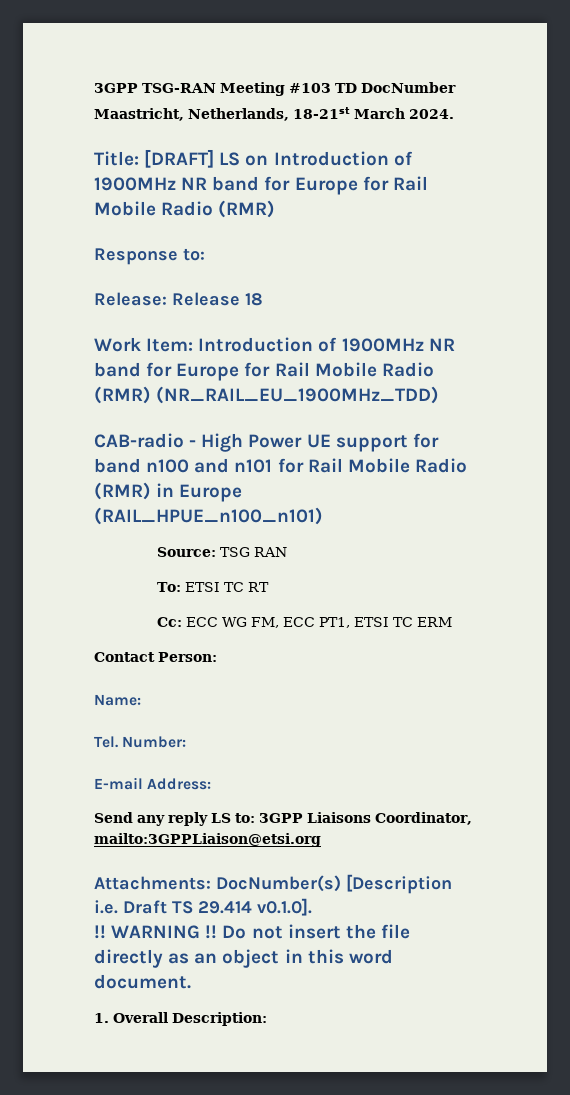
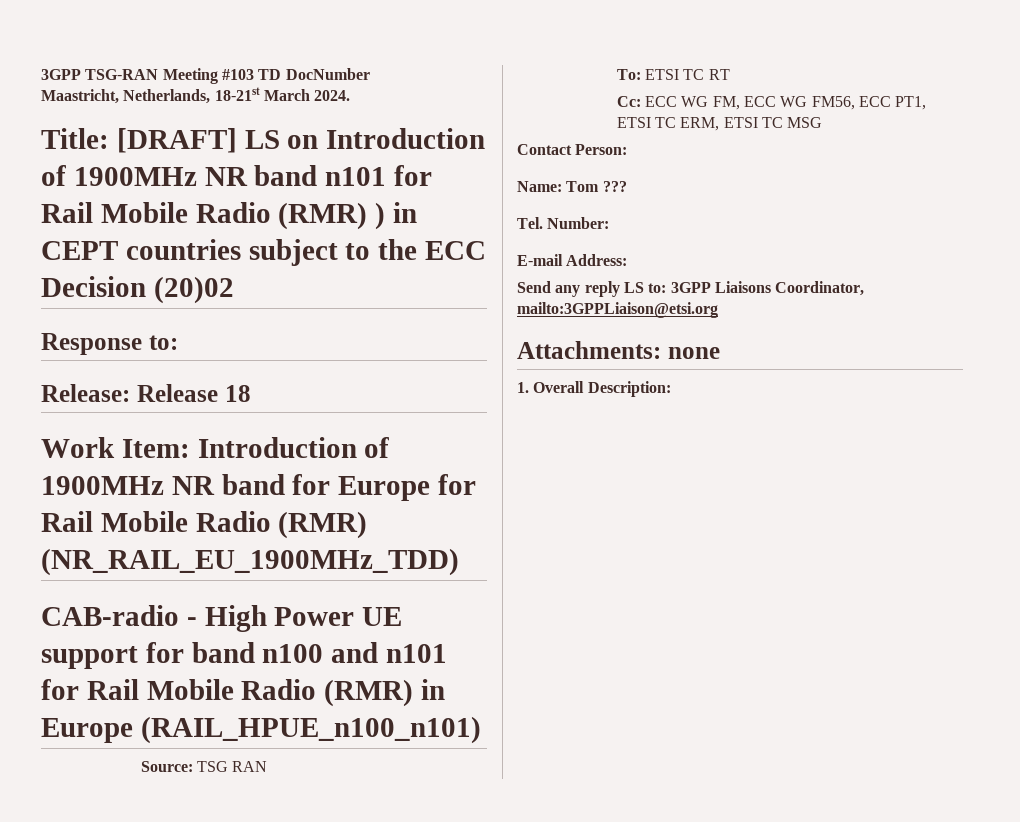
- Title: [DRAFT] LS on Introduction of 1900MHz NR band for Europe for Rail Mobile Radio (RMR)
+ Title: [DRAFT] LS on Introduction of 1900MHz NR band n101 for Rail Mobile Radio (RMR) ) in CEPT countries subject to the ECC Decision (20)02
- Cc: ECC WG FM, ECC PT1, ETSI TC ERM
+ Cc: ECC WG FM, ECC WG FM56, ECC PT1, ETSI TC ERM, ETSI TC MSG
- Name:
+ Name: Tom ???
- Attachments: DocNumber(s) [Description i.e. Draft TS 29.414 v0.1.0].
- !! WARNING !! Do not insert the file directly as an object in this word document.
+ Attachments: none

